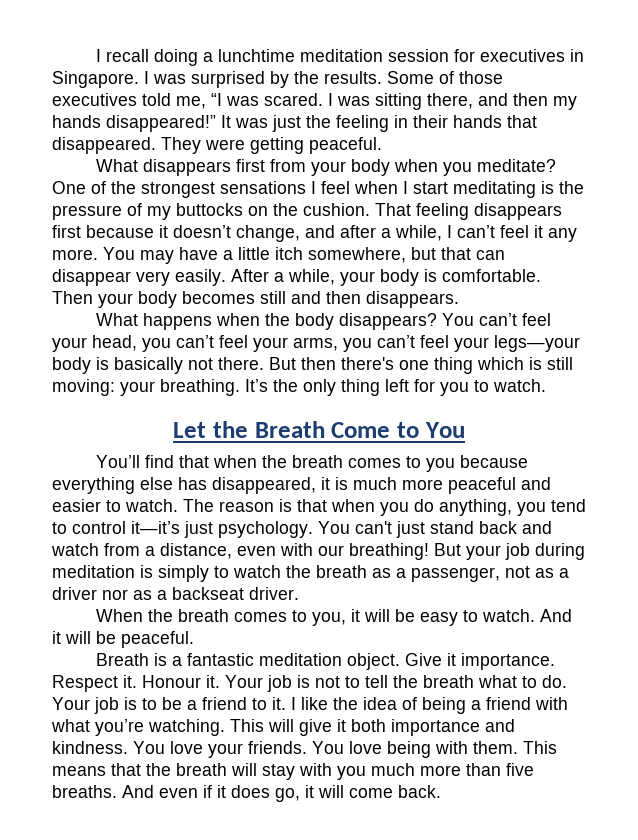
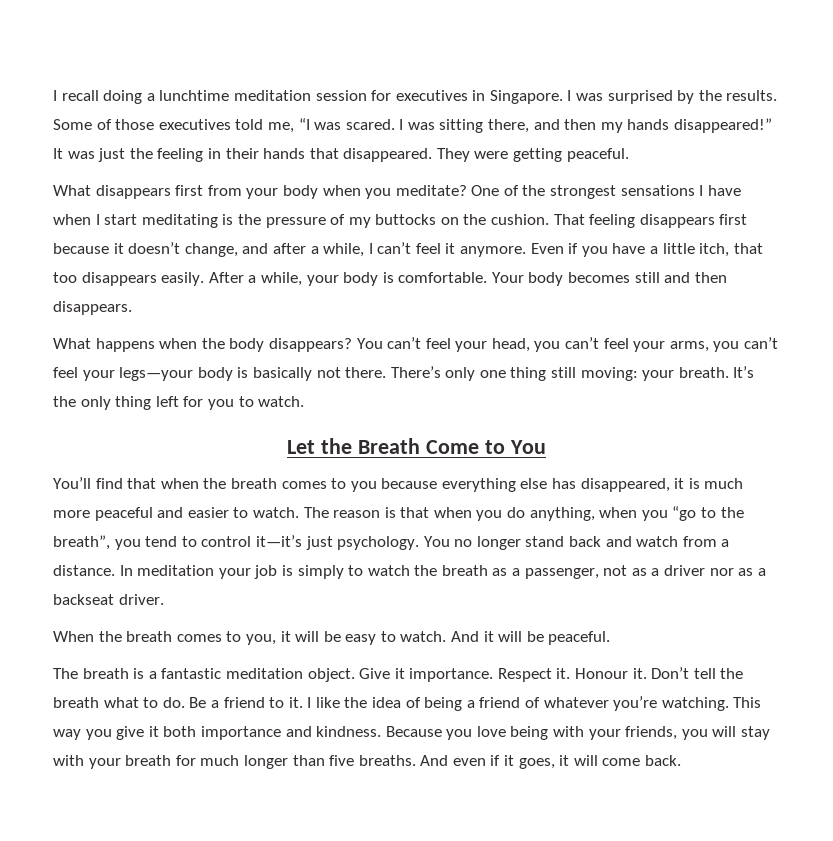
- One of the strongest sensations I feel when I start meditating is the pressure of my buttocks on the cushion.
+ One of the strongest sensations I have when I start meditating is the pressure of my buttocks on the cushion.
- That feeling disappears first because it doesn’t change, and after a while, I can’t feel it any more. You may have a little itch somewhere, but that can disappear very easily.
+ That feeling disappears first because it doesn’t change, and after a while, I can’t feel it anymore. Even if you have a little itch, that too disappears easily.
- Then your body becomes still and then disappears.
+ Your body becomes still and then disappears.
- But then there's one thing which is still moving: your breathing.
+ There’s only one thing still moving: your breath.
- The reason is that when you do anything, you tend to control it—it’s just psychology.
+ The reason is that when you do anything, when you “go to the breath”, you tend to control it—it’s just psychology.
- You can't just stand back and watch from a distance, even with our breathing! But your job during meditation is simply to watch the breath as a passenger, not as a driver nor as a backseat driver.
+ You no longer stand back and watch from a distance. In meditation your job is simply to watch the breath as a passenger, not as a driver nor as a backseat driver.
- Breath is a fantastic meditation object.
+ The breath is a fantastic meditation object.
- Your job is not to tell the breath what to do.
+ Don’t tell the breath what to do.
- Your job is to be a friend to it.
+ Be a friend to it.
- I like the idea of being a friend with what you’re watching.
+ I like the idea of being a friend of whatever you’re watching.
- This will give it both importance and kindness.
+ This way you give it both importance and kindness.
- You love your friends. You love being with them. This means that the breath will stay with you much more than five breaths.
+ Because you love being with your friends, you will stay with your breath for much longer than five breaths.
- And even if it does go, it will come back.
+ And even if it goes, it will come back.

